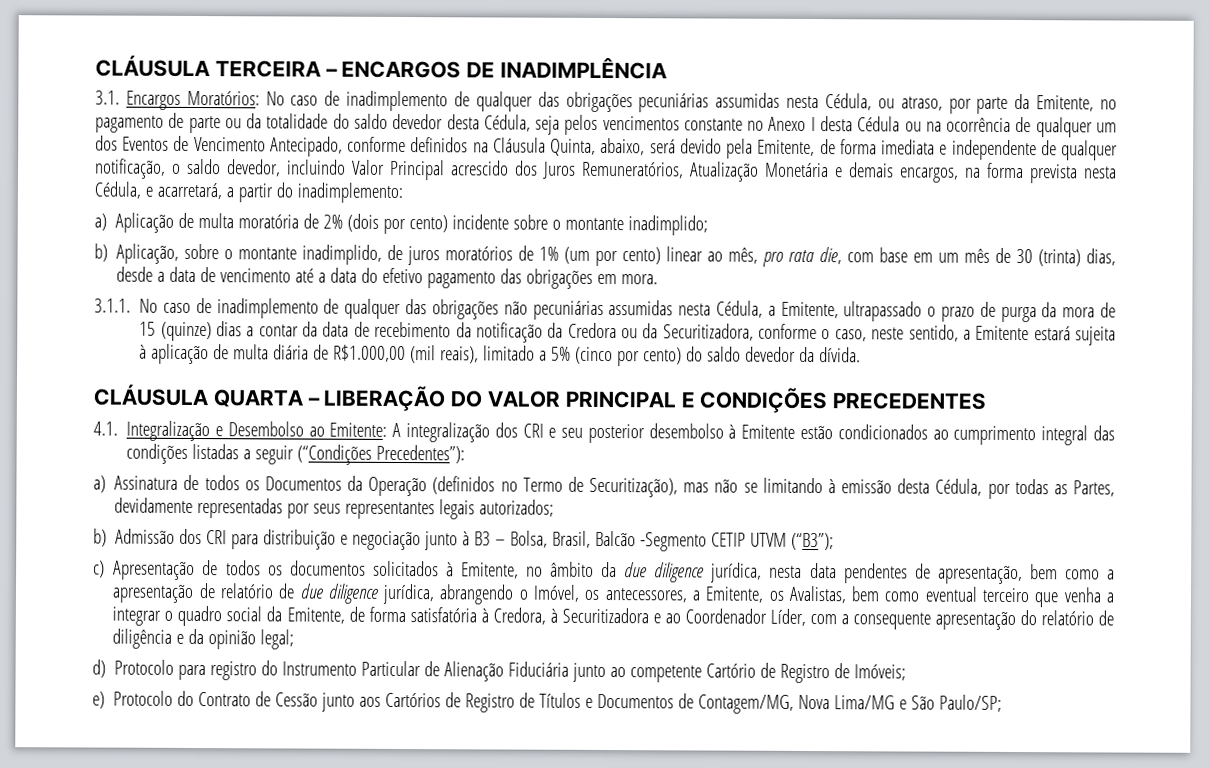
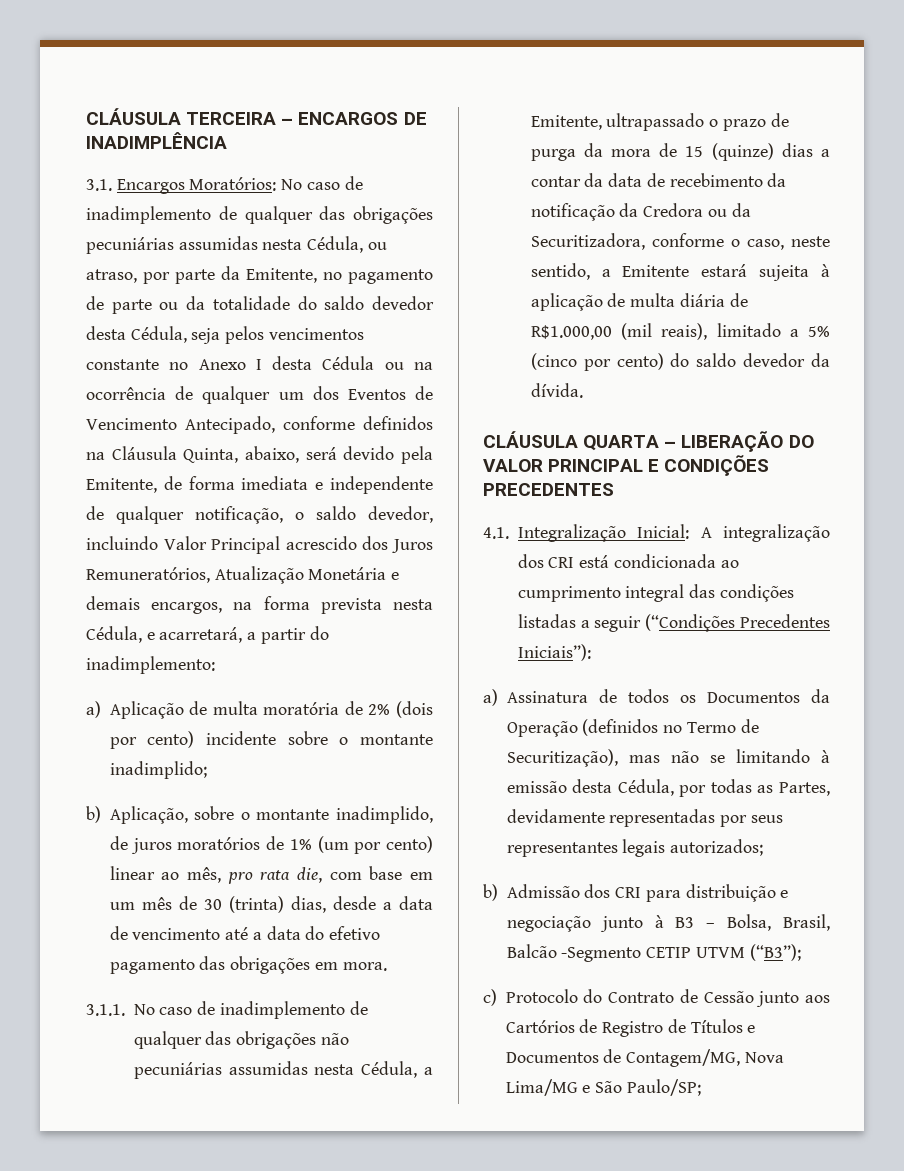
- 4.1. Integralização e Desembolso ao Emitente: A integralização dos CRI e seu posterior desembolso à Emitente estão condicionados ao cumprimento integral das condições listadas a seguir (“Condições Precedentes”):
+ 4.1. Integralização Inicial: A integralização dos CRI está condicionada ao cumprimento integral das condições listadas a seguir (“Condições Precedentes Iniciais”):
- c) Apresentação de todos os documentos solicitados à Emitente, no âmbito da due diligence jurídica, nesta data pendentes de apresentação, bem como a apresentação de relatório de due diligence jurídica, abrangendo o Imóvel, os antecessores, a Emitente, os Avalistas, bem como eventual terceiro que venha a integrar o quadro social da Emitente, de forma satisfatória à Credora, à Securitizadora e ao Coordenador Líder, com a consequente apresentação do relatório de diligência e da opinião legal;
- d) Protocolo para registro do Instrumento Particular de Alienação Fiduciária junto ao competente Cartório de Registro de Imóveis;
- e) Protocolo do Contrato de Cessão junto aos Cartórios de Registro de Títulos e Documentos de Contagem/MG, Nova Lima/MG e São Paulo/SP;
+ c) Protocolo do Contrato de Cessão junto aos Cartórios de Registro de Títulos e Documentos de Contagem/MG, Nova Lima/MG e São Paulo/SP;

